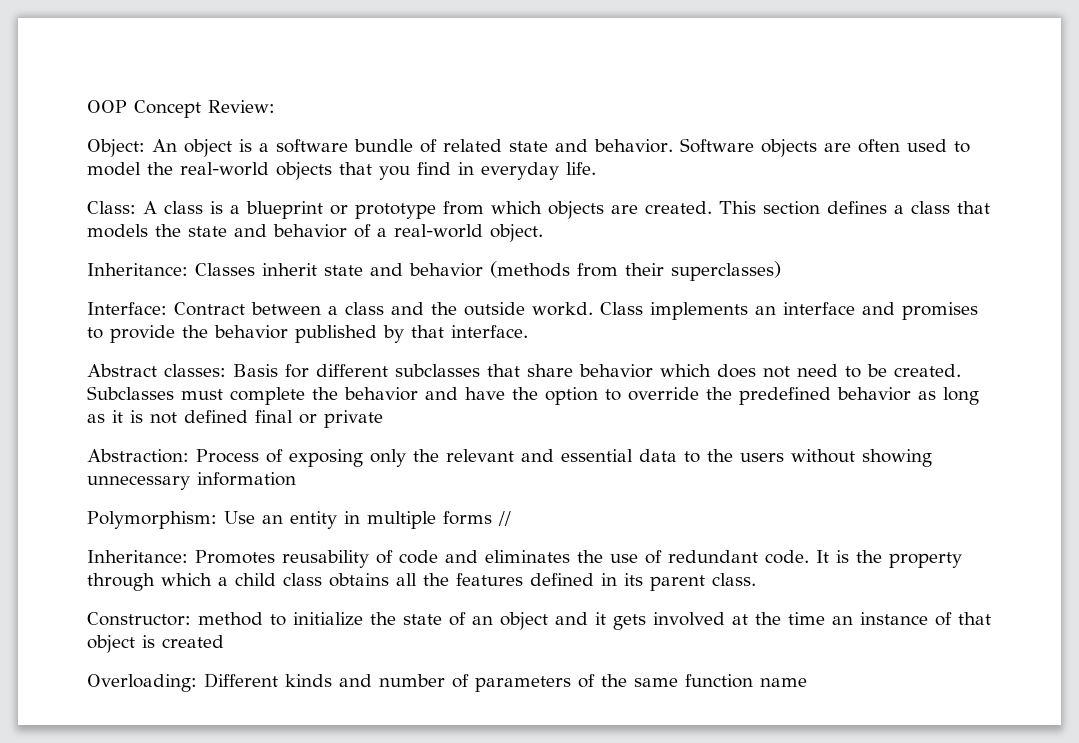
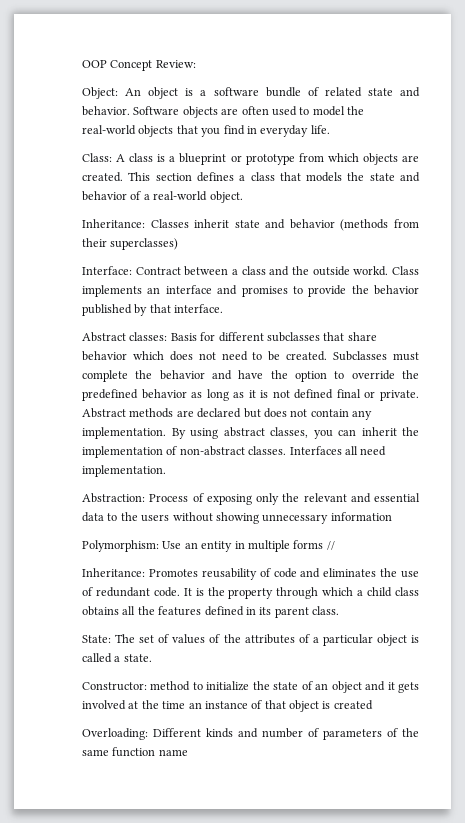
- Subclasses must complete the behavior and have the option to override the predefined behavior as long as it is not defined final or private
+ Subclasses must complete the behavior and have the option to override the predefined behavior as long as it is not defined final or private. Abstract methods are declared but does not contain any implementation. By using abstract classes, you can inherit the implementation of non-abstract classes. Interfaces all need implementation.
+ State: The set of values of the attributes of a particular object is called a state.

